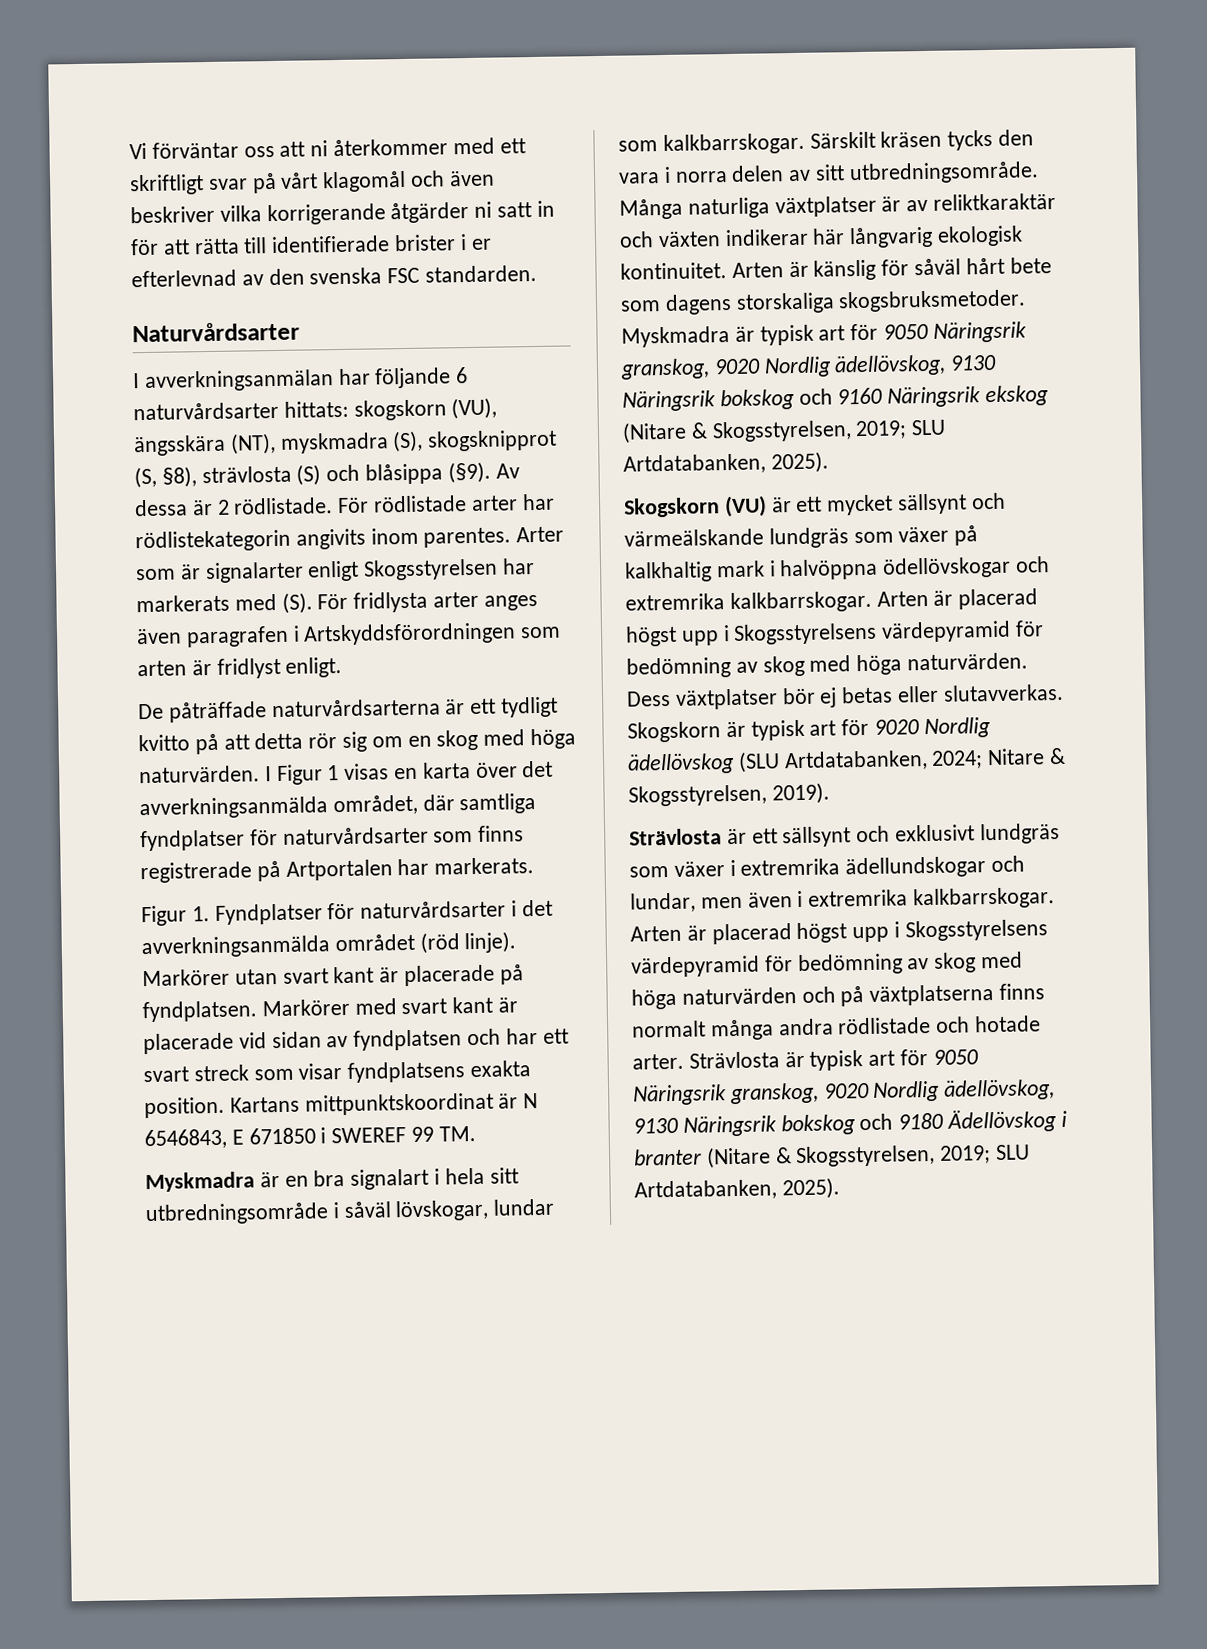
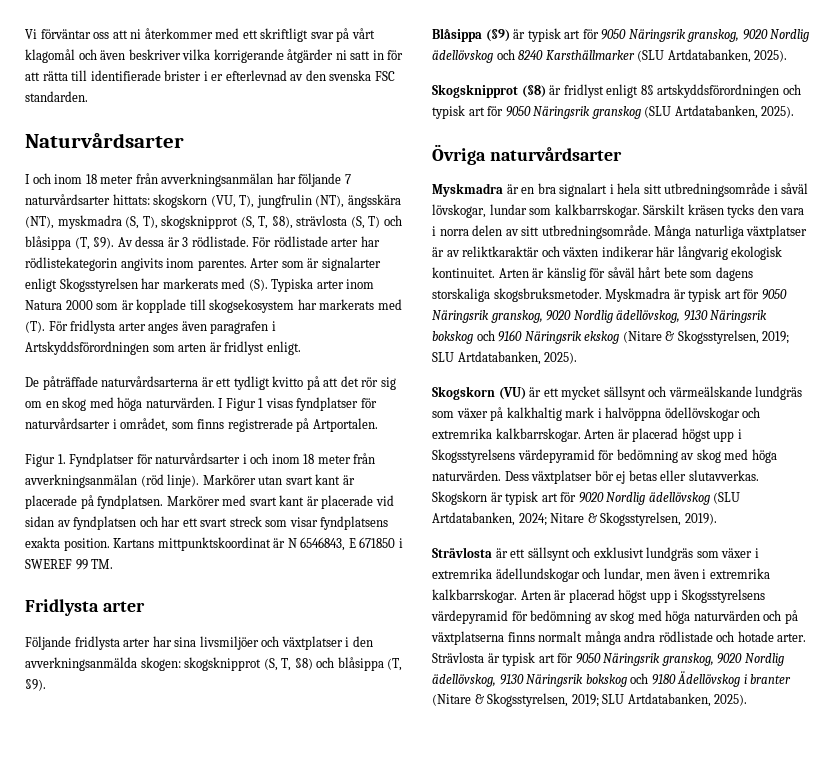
- I avverkningsanmälan har följande 6 naturvårdsarter hittats: skogskorn (VU), ängsskära (NT), myskmadra (S), skogsknipprot (S, §8), strävlosta (S) och blåsippa (§9).
+ I och inom 18 meter från avverkningsanmälan har följande 7 naturvårdsarter hittats: skogskorn (VU, T), jungfrulin (NT), ängsskära (NT), myskmadra (S, T), skogsknipprot (S, T, §8), strävlosta (S, T) och blåsippa (T, §9).
- Av dessa är 2 rödlistade.
+ Av dessa är 3 rödlistade.
- Arter som är signalarter enligt Skogsstyrelsen har markerats med (S). För fridlysta arter anges även paragrafen i Artskyddsförordningen som arten är fridlyst enligt.
+ Arter som är signalarter enligt Skogsstyrelsen har markerats med (S). Typiska arter inom Natura 2000 som är kopplade till skogsekosystem har markerats med (T). För fridlysta arter anges även paragrafen i Artskyddsförordningen som arten är fridlyst enligt.
- De påträffade naturvårdsarterna är ett tydligt kvitto på att detta rör sig om en skog med höga naturvärden.
+ De påträffade naturvårdsarterna är ett tydligt kvitto på att det rör sig om en skog med höga naturvärden.
- I Figur 1 visas en karta över det avverkningsanmälda området, där samtliga fyndplatser för naturvårdsarter som finns registrerade på Artportalen har markerats.
+ I Figur 1 visas fyndplatser för naturvårdsarter i området, som finns registrerade på Artportalen.
- Figur 1. Fyndplatser för naturvårdsarter i det avverkningsanmälda området (röd linje).
+ Figur 1. Fyndplatser för naturvårdsarter i och inom 18 meter från avverkningsanmälan (röd linje).
+ Fridlysta arter
+ Följande fridlysta arter har sina livsmiljöer och växtplatser i den avverkningsanmälda skogen: skogsknipprot (S, T, §8) och blåsippa (T, §9).
+ Blåsippa (§9) är typisk art för 9050 Näringsrik granskog, 9020 Nordlig ädellövskog och 8240 Karsthällmarker (SLU Artdatabanken, 2025).
+ Skogsknipprot (§8) är fridlyst enligt 8§ artskyddsförordningen och typisk art för 9050 Näringsrik granskog (SLU Artdatabanken, 2025).
+ Övriga naturvårdsarter

